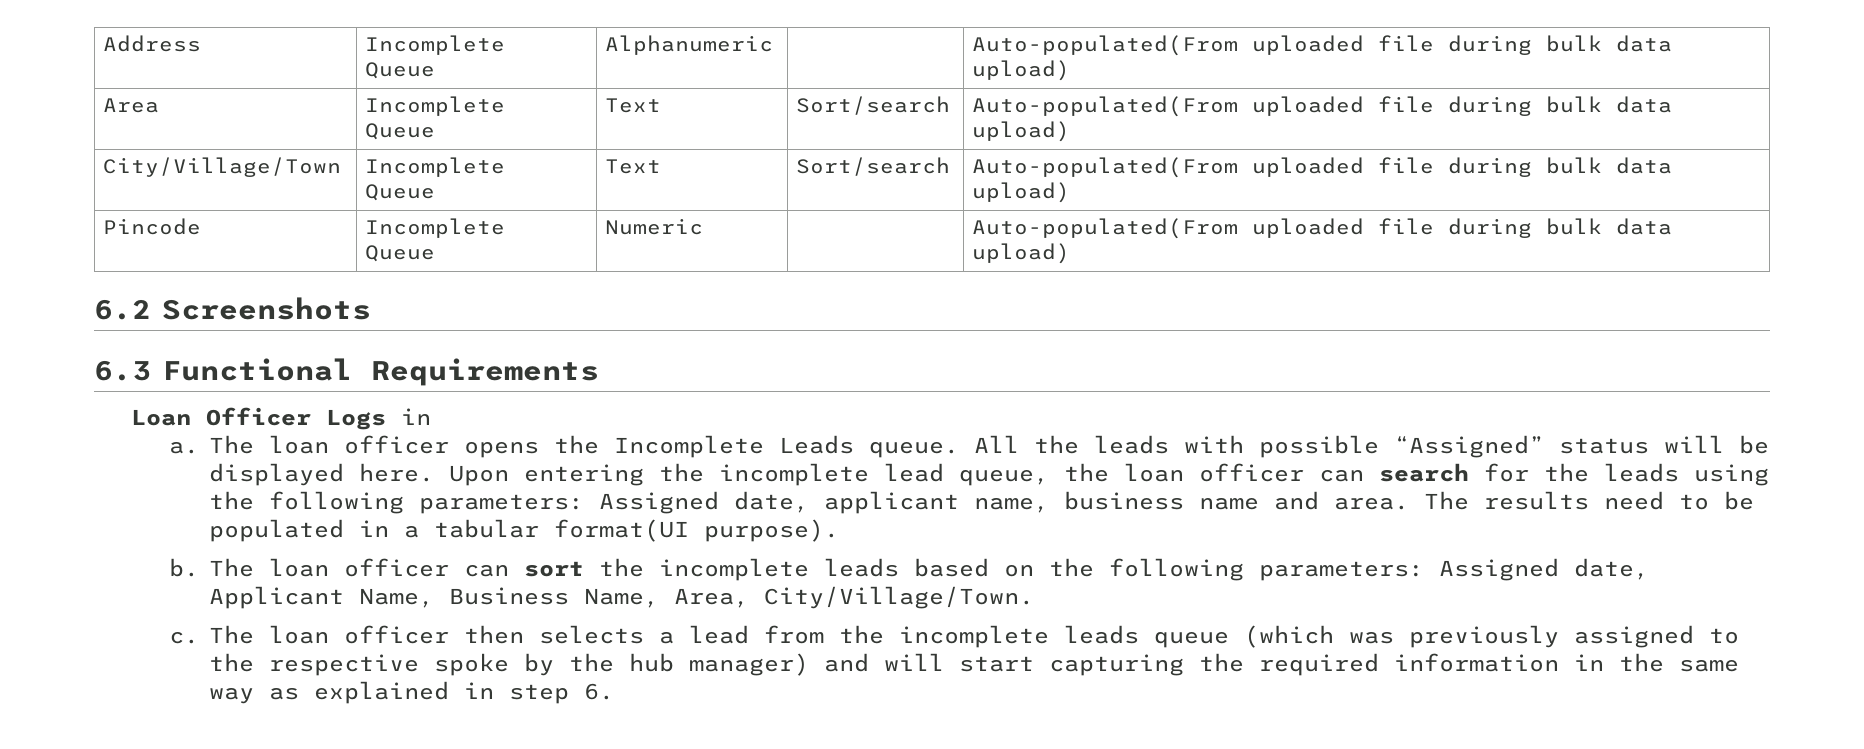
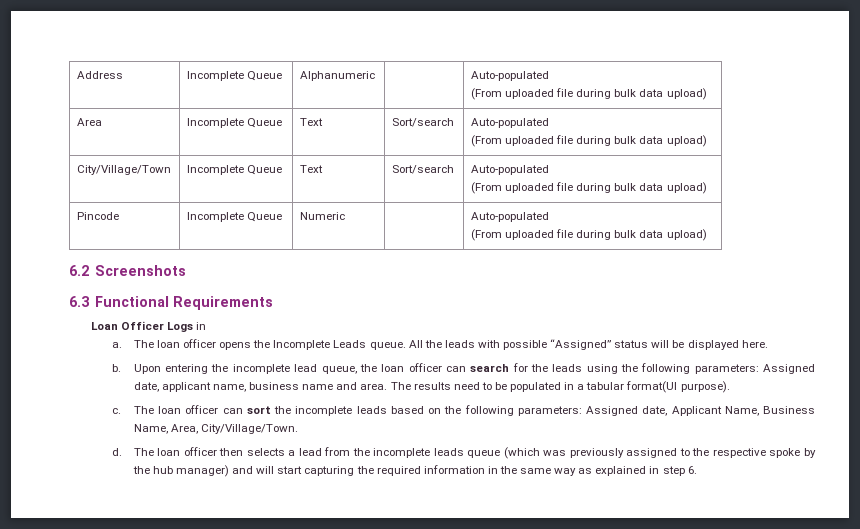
- Address | Incomplete Queue | Alphanumeric | | Auto-populated(From uploaded file during bulk data upload)
+ Address | Incomplete Queue | Alphanumeric | | Auto-populated
+ (From uploaded file during bulk data upload)
- Area | Incomplete Queue | Text | Sort/search | Auto-populated(From uploaded file during bulk data upload)
+ Area | Incomplete Queue | Text | Sort/search | Auto-populated
+ (From uploaded file during bulk data upload)
- City/Village/Town | Incomplete Queue | Text | Sort/search | Auto-populated(From uploaded file during bulk data upload)
+ City/Village/Town | Incomplete Queue | Text | Sort/search | Auto-populated
+ (From uploaded file during bulk data upload)
- Pincode | Incomplete Queue | Numeric | | Auto-populated(From uploaded file during bulk data upload)
+ Pincode | Incomplete Queue | Numeric | | Auto-populated
+ (From uploaded file during bulk data upload)
- All the leads with possible “Assigned” status will be displayed here. Upon entering the incomplete lead queue, the loan officer can search for the leads using the following parameters: Assigned date, applicant name, business name and area.
+ All the leads with possible “Assigned” status will be displayed here.
+ b. Upon entering the incomplete lead queue, the loan officer can search for the leads using the following parameters: Assigned date, applicant name, business name and area.
- b.
+ c.
- c.
+ d.

